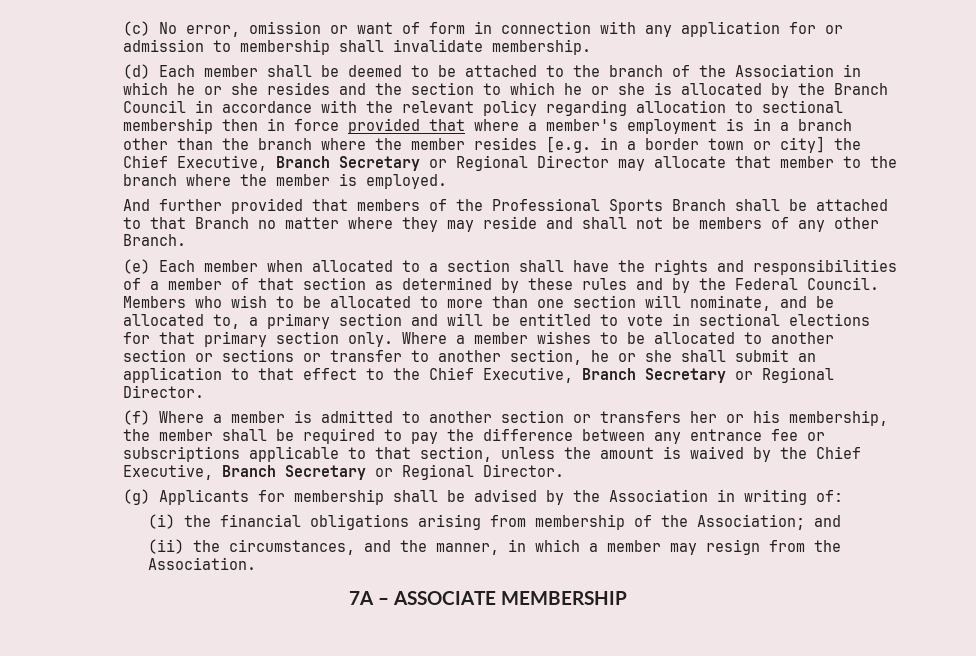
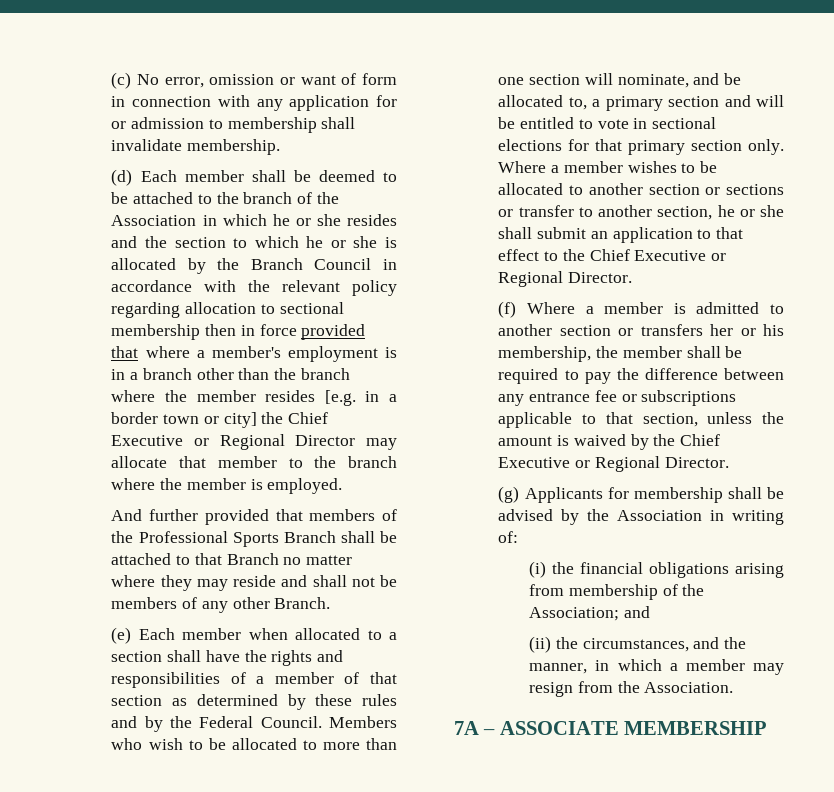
- (d) Each member shall be deemed to be attached to the branch of the Association in which he or she resides and the section to which he or she is allocated by the Branch Council in accordance with the relevant policy regarding allocation to sectional membership then in force provided that where a member's employment is in a branch other than the branch where the member resides [e.g. in a border town or city] the Chief Executive, Branch Secretary or Regional Director may allocate that member to the branch where the member is employed.
+ (d) Each member shall be deemed to be attached to the branch of the Association in which he or she resides and the section to which he or she is allocated by the Branch Council in accordance with the relevant policy regarding allocation to sectional membership then in force provided that where a member's employment is in a branch other than the branch where the member resides [e.g. in a border town or city] the Chief Executive or Regional Director may allocate that member to the branch where the member is employed.
- Where a member wishes to be allocated to another section or sections or transfer to another section, he or she shall submit an application to that effect to the Chief Executive, Branch Secretary or Regional Director.
+ Where a member wishes to be allocated to another section or sections or transfer to another section, he or she shall submit an application to that effect to the Chief Executive or Regional Director.
- (f) Where a member is admitted to another section or transfers her or his membership, the member shall be required to pay the difference between any entrance fee or subscriptions applicable to that section, unless the amount is waived by the Chief Executive, Branch Secretary or Regional Director.
+ (f) Where a member is admitted to another section or transfers her or his membership, the member shall be required to pay the difference between any entrance fee or subscriptions applicable to that section, unless the amount is waived by the Chief Executive or Regional Director.

